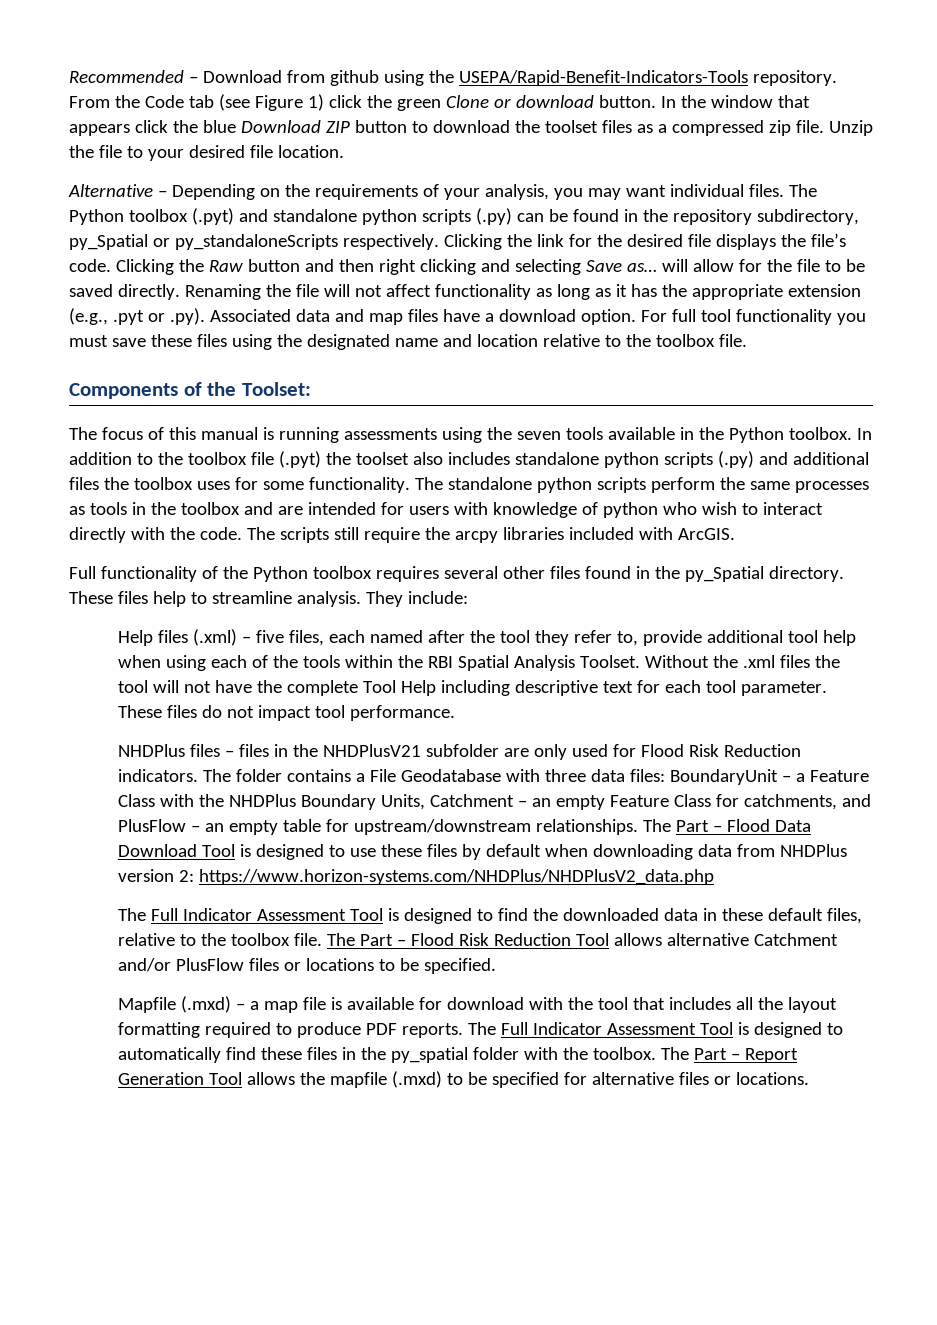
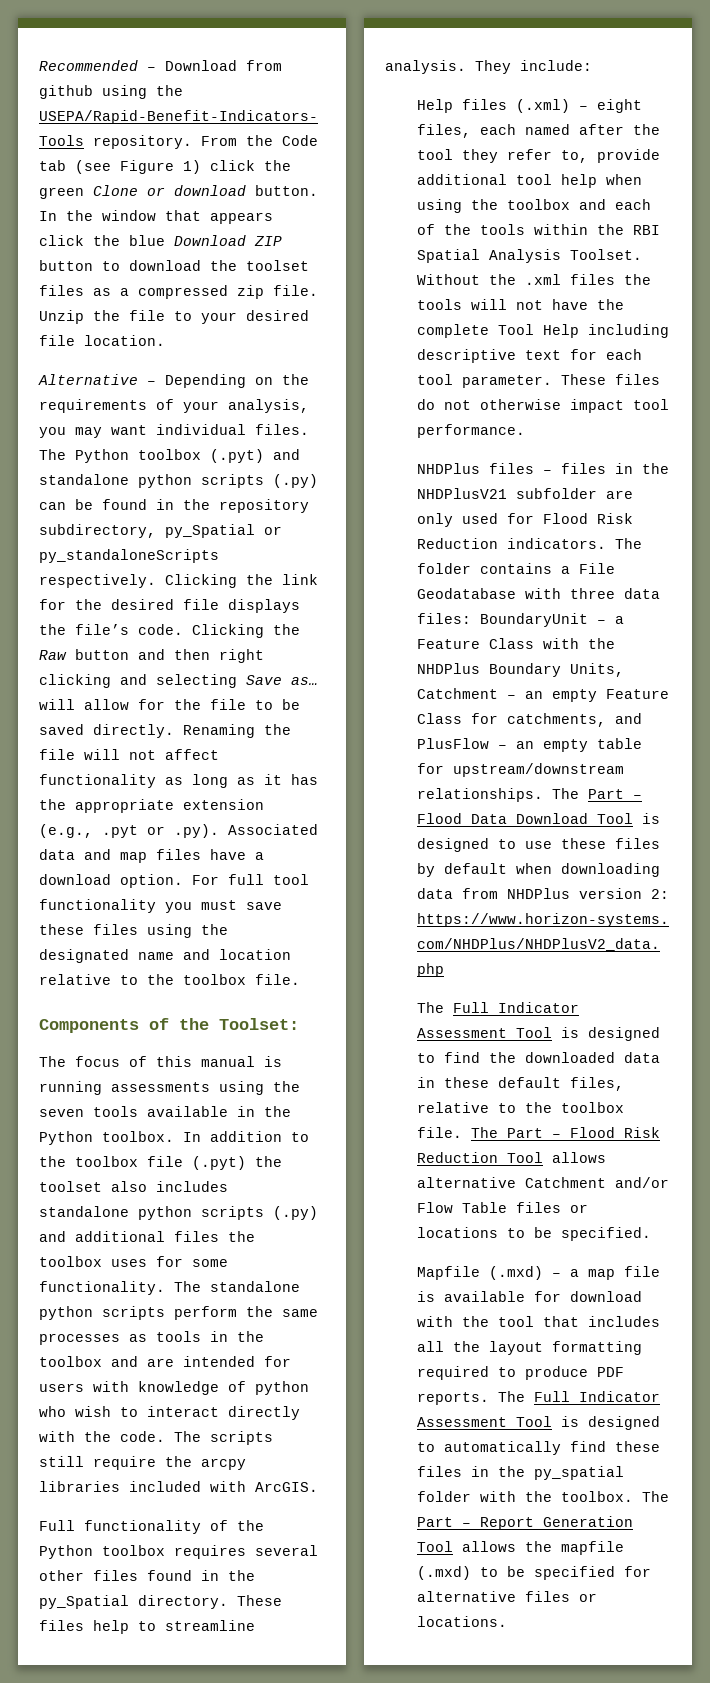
- Help files (.xml) – five files, each named after the tool they refer to, provide additional tool help when using each of the tools within the RBI Spatial Analysis Toolset.
+ Help files (.xml) – eight files, each named after the tool they refer to, provide additional tool help when using the toolbox and each of the tools within the RBI Spatial Analysis Toolset.
- Without the .xml files the tool will not have the complete Tool Help including descriptive text for each tool parameter.
+ Without the .xml files the tools will not have the complete Tool Help including descriptive text for each tool parameter.
- These files do not impact tool performance.
+ These files do not otherwise impact tool performance.
- The Part – Flood Risk Reduction Tool allows alternative Catchment and/or PlusFlow files or locations to be specified.
+ The Part – Flood Risk Reduction Tool allows alternative Catchment and/or Flow Table files or locations to be specified.

